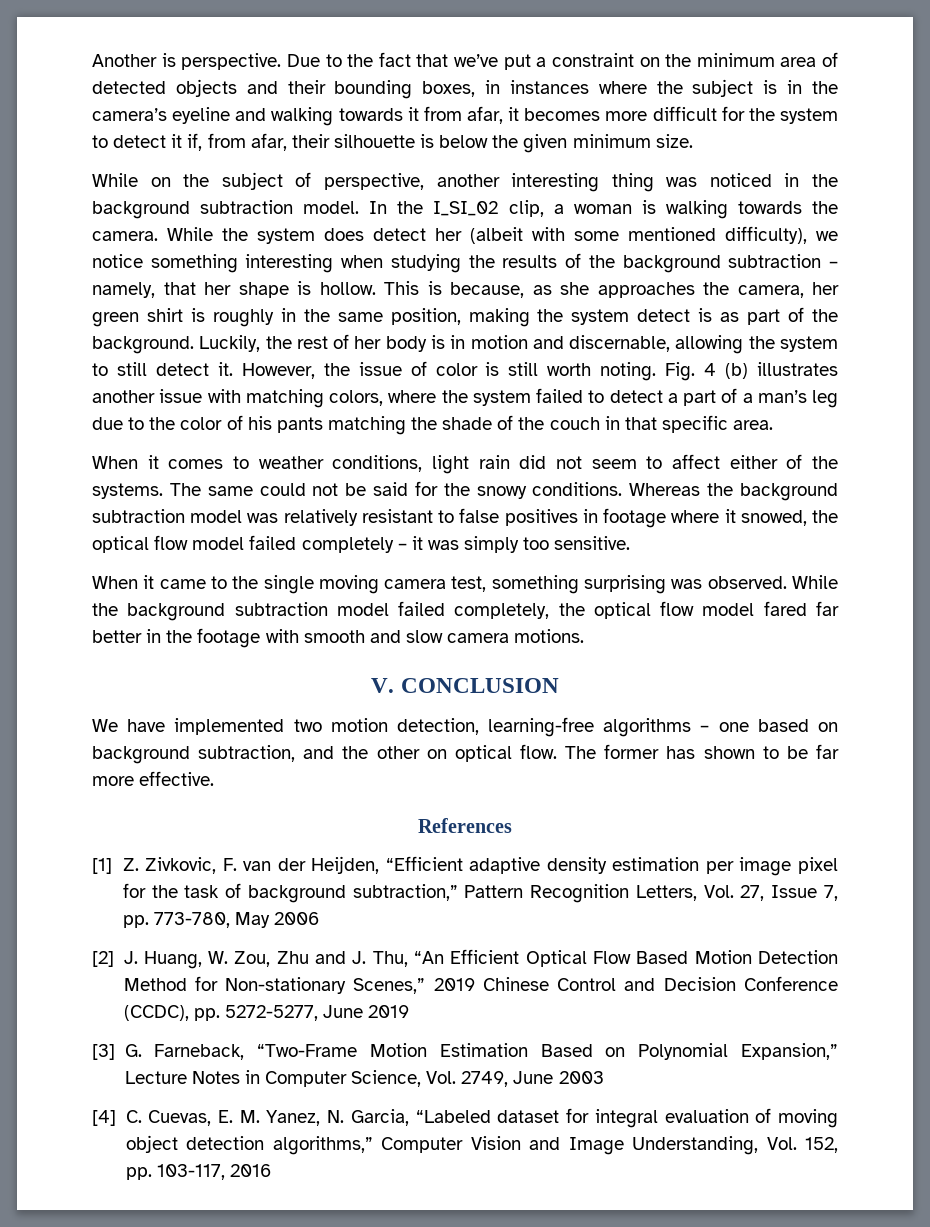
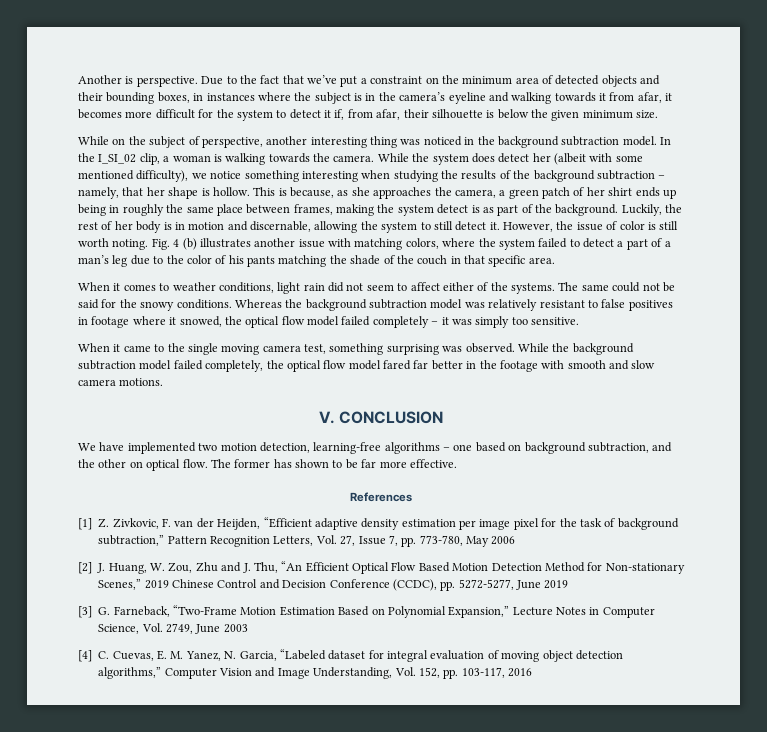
- This is because, as she approaches the camera, her green shirt is roughly in the same position, making the system detect is as part of the background.
+ This is because, as she approaches the camera, a green patch of her shirt ends up being in roughly the same place between frames, making the system detect is as part of the background.

